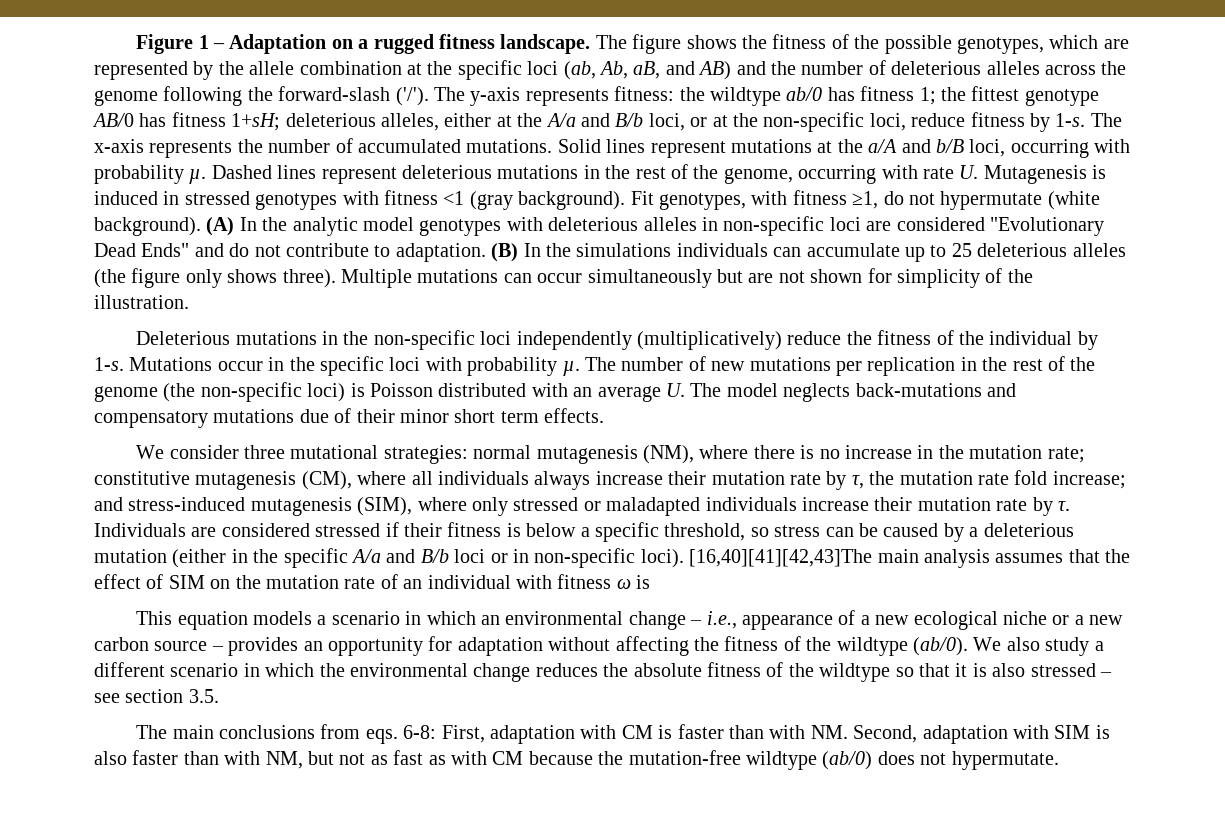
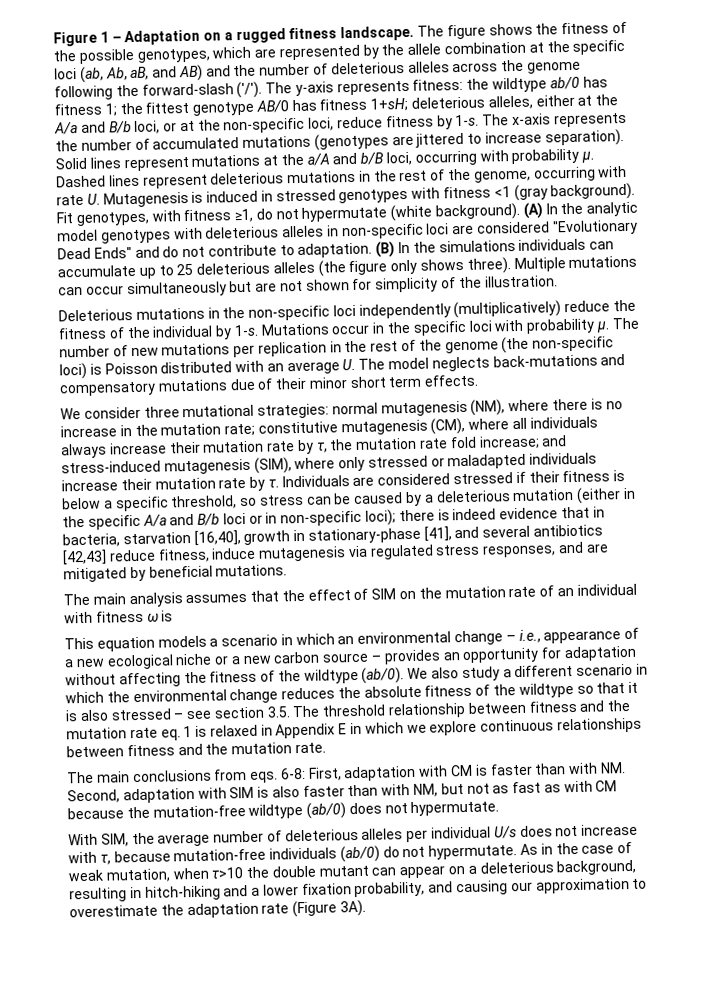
- The x-axis represents the number of accumulated mutations.
+ The x-axis represents the number of accumulated mutations (genotypes are jittered to increase separation).
- Individuals are considered stressed if their fitness is below a specific threshold, so stress can be caused by a deleterious mutation (either in the specific A/a and B/b loci or in non-specific loci). [16,40][41][42,43]The main analysis assumes that the effect of SIM on the mutation rate of an individual with fitness ω is
+ Individuals are considered stressed if their fitness is below a specific threshold, so stress can be caused by a deleterious mutation (either in the specific A/a and B/b loci or in non-specific loci); there is indeed evidence that in bacteria, starvation [16,40], growth in stationary-phase [41], and several antibiotics [42,43] reduce fitness, induce mutagenesis via regulated stress responses, and are mitigated by beneficial mutations.
+ The main analysis assumes that the effect of SIM on the mutation rate of an individual with fitness ω is
- We also study a different scenario in which the environmental change reduces the absolute fitness of the wildtype so that it is also stressed – see section 3.5.
+ We also study a different scenario in which the environmental change reduces the absolute fitness of the wildtype so that it is also stressed – see section 3.5. The threshold relationship between fitness and the mutation rate eq. 1 is relaxed in Appendix E in which we explore continuous relationships between fitness and the mutation rate.
+ With SIM, the average number of deleterious alleles per individual U/s does not increase with τ, because mutation-free individuals (ab/0) do not hypermutate. As in the case of weak mutation, when τ>10 the double mutant can appear on a deleterious background, resulting in hitch-hiking and a lower fixation probability, and causing our approximation to overestimate the adaptation rate (Figure 3A).

